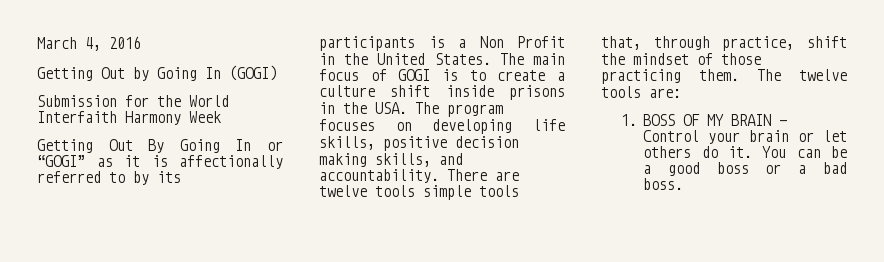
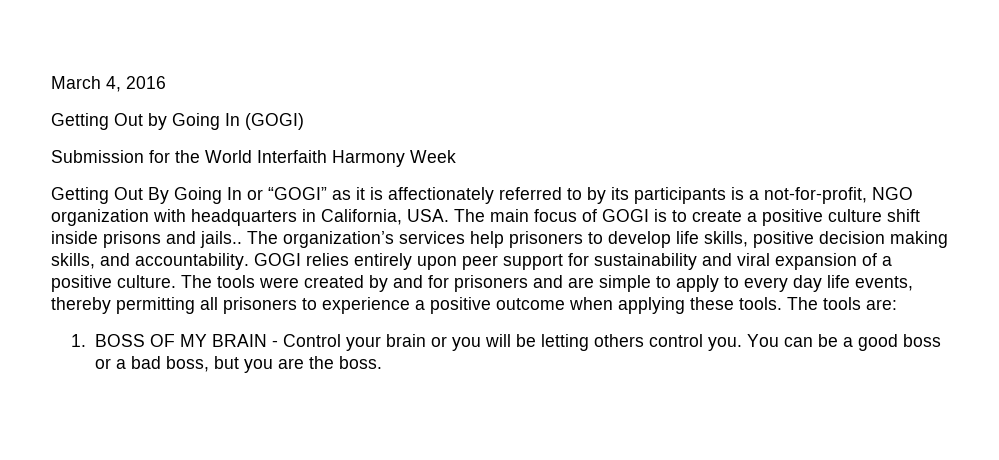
- Getting Out By Going In or “GOGI” as it is affectionally referred to by its participants is a Non Profit in the United States. The main focus of GOGI is to create a culture shift inside prisons in the USA. The program focuses on developing life skills, positive decision making skills, and accountability.
+ Getting Out By Going In or “GOGI” as it is affectionately referred to by its participants is a not-for-profit, NGO organization with headquarters in California, USA. The main focus of GOGI is to create a positive culture shift inside prisons and jails.. The organization’s services help prisoners to develop life skills, positive decision making skills, and accountability.
- There are twelve tools simple tools that, through practice, shift the mindset of those practicing them. The twelve tools are:
+ GOGI relies entirely upon peer support for sustainability and viral expansion of a positive culture. The tools were created by and for prisoners and are simple to apply to every day life events, thereby permitting all prisoners to experience a positive outcome when applying these tools. The tools are:
- 1. BOSS OF MY BRAIN - Control your brain or let others do it.
+ 1. BOSS OF MY BRAIN - Control your brain or you will be letting others control you.
- You can be a good boss or a bad boss.
+ You can be a good boss or a bad boss, but you are the boss.

